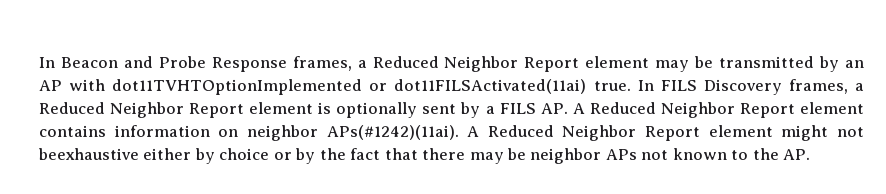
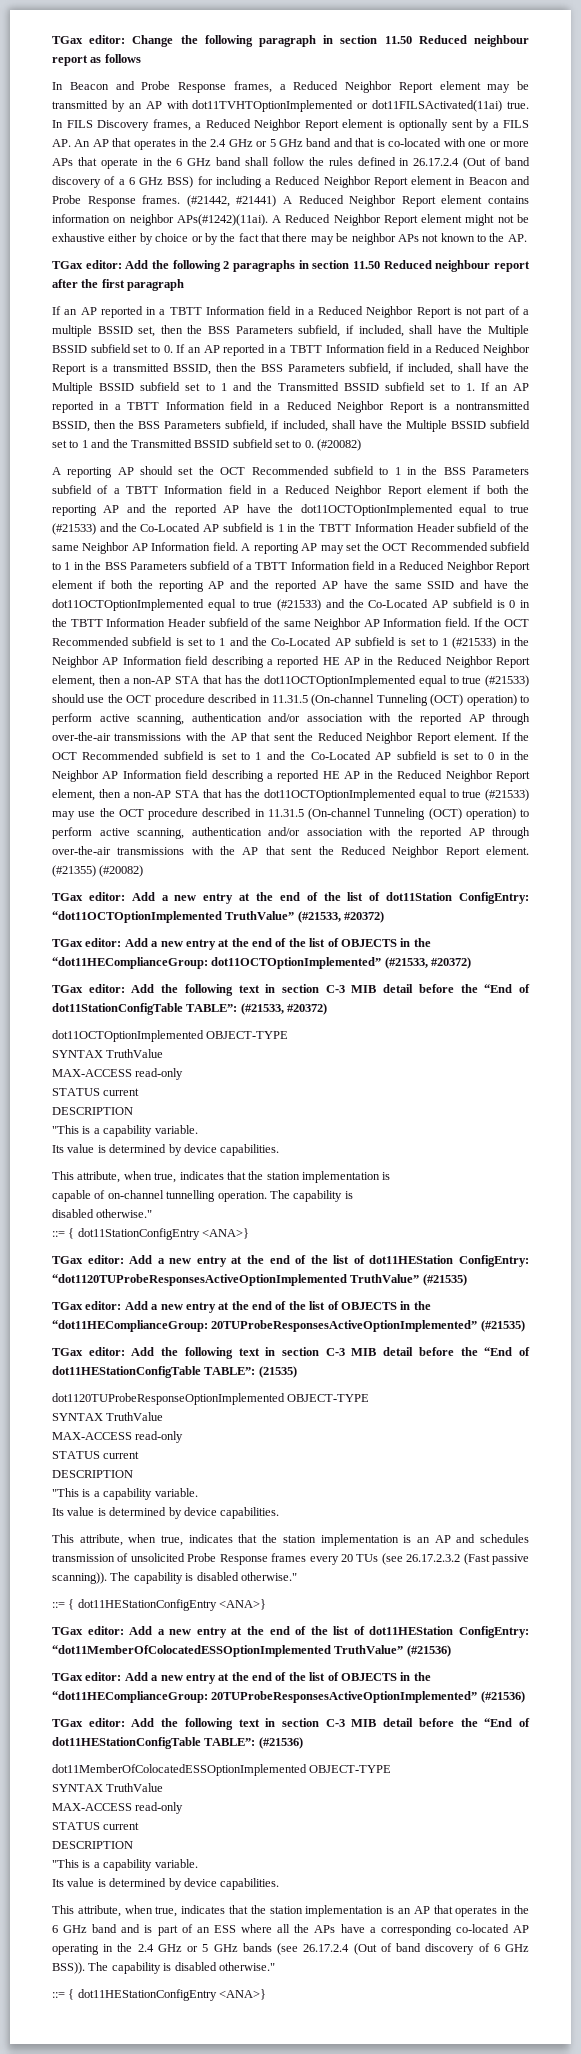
+ TGax editor: Change the following paragraph in section 11.50 Reduced neighbour report as follows
- In FILS Discovery frames, a Reduced Neighbor Report element is optionally sent by a FILS AP. A Reduced Neighbor Report element contains information on neighbor APs(#1242)(11ai).
+ In FILS Discovery frames, a Reduced Neighbor Report element is optionally sent by a FILS AP. An AP that operates in the 2.4 GHz or 5 GHz band and that is co-located with one or more APs that operate in the 6 GHz band shall follow the rules defined in 26.17.2.4 (Out of band discovery of a 6 GHz BSS) for including a Reduced Neighbor Report element in Beacon and Probe Response frames. (#21442, #21441) A Reduced Neighbor Report element contains information on neighbor APs(#1242)(11ai).
- A Reduced Neighbor Report element might not beexhaustive either by choice or by the fact that there may be neighbor APs not known to the AP.
+ A Reduced Neighbor Report element might not be exhaustive either by choice or by the fact that there may be neighbor APs not known to the AP.
+ TGax editor: Add the following 2 paragraphs in section 11.50 Reduced neighbour report after the first paragraph
+ If an AP reported in a TBTT Information field in a Reduced Neighbor Report is not part of a multiple BSSID set, then the BSS Parameters subfield, if included, shall have the Multiple BSSID subfield set to 0. If an AP reported in a TBTT Information field in a Reduced Neighbor Report is a transmitted BSSID, then the BSS Parameters subfield, if included, shall have the Multiple BSSID subfield set to 1 and the Transmitted BSSID subfield set to 1. If an AP reported in a TBTT Information field in a Reduced Neighbor Report is a nontransmitted BSSID, then the BSS Parameters subfield, if included, shall have the Multiple BSSID subfield set to 1 and the Transmitted BSSID subfield set to 0. (#20082)
+ A reporting AP should set the OCT Recommended subfield to 1 in the BSS Parameters subfield of a TBTT Information field in a Reduced Neighbor Report element if both the reporting AP and the reported AP have the dot11OCTOptionImplemented equal to true (#21533) and the Co-Located AP subfield is 1 in the TBTT Information Header subfield of the same Neighbor AP Information field. A reporting AP may set the OCT Recommended subfield to 1 in the BSS Parameters subfield of a TBTT Information field in a Reduced Neighbor Report element if both the reporting AP and the reported AP have the same SSID and have the dot11OCTOptionImplemented equal to true (#21533) and the Co-Located AP subfield is 0 in the TBTT Information Header subfield of the same Neighbor AP Information field. If the OCT Recommended subfield is set to 1 and the Co-Located AP subfield is set to 1 (#21533) in the Neighbor AP Information field describing a reported HE AP in the Reduced Neighbor Report element, then a non-AP STA that has the dot11OCTOptionImplemented equal to true (#21533) should use the OCT procedure described in 11.31.5 (On-channel Tunneling (OCT) operation) to perform active scanning, authentication and/or association with the reported AP through over-the-air transmissions with the AP that sent the Reduced Neighbor Report element. If the OCT Recommended subfield is set to 1 and the Co-Located AP subfield is set to 0 in the Neighbor AP Information field describing a reported HE AP in the Reduced Neighbor Report element, then a non-AP STA that has the dot11OCTOptionImplemented equal to true (#21533) may use the OCT procedure described in 11.31.5 (On-channel Tunneling (OCT) operation) to perform active scanning, authentication and/or association with the reported AP through over-the-air transmissions with the AP that sent the Reduced Neighbor Report element. (#21355) (#20082)
+ TGax editor: Add a new entry at the end of the list of dot11Station ConfigEntry: “dot11OCTOptionImplemented TruthValue” (#21533, #20372)
+ TGax editor: Add a new entry at the end of the list of OBJECTS in the “dot11HEComplianceGroup: dot11OCTOptionImplemented” (#21533, #20372)
+ TGax editor: Add the following text in section C-3 MIB detail before the “End of dot11StationConfigTable TABLE”: (#21533, #20372)
+ dot11OCTOptionImplemented OBJECT-TYPE
+ SYNTAX TruthValue
+ MAX-ACCESS read-only
+ STATUS current
+ DESCRIPTION
+ "This is a capability variable.
+ Its value is determined by device capabilities.
+ This attribute, when true, indicates that the station implementation is
+ capable of on-channel tunnelling operation. The capability is
+ disabled otherwise."
+ ::= { dot11StationConfigEntry <ANA>}
+ TGax editor: Add a new entry at the end of the list of dot11HEStation ConfigEntry: “dot1120TUProbeResponsesActiveOptionImplemented TruthValue” (#21535)
+ TGax editor: Add a new entry at the end of the list of OBJECTS in the “dot11HEComplianceGroup: 20TUProbeResponsesActiveOptionImplemented” (#21535)
+ TGax editor: Add the following text in section C-3 MIB detail before the “End of dot11HEStationConfigTable TABLE”: (21535)
+ dot1120TUProbeResponseOptionImplemented OBJECT-TYPE
+ SYNTAX TruthValue
+ MAX-ACCESS read-only
+ STATUS current
+ DESCRIPTION
+ "This is a capability variable.
+ Its value is determined by device capabilities.
+ This attribute, when true, indicates that the station implementation is an AP and schedules transmission of unsolicited Probe Response frames every 20 TUs (see 26.17.2.3.2 (Fast passive scanning)). The capability is disabled otherwise."
+ ::= { dot11HEStationConfigEntry <ANA>}
+ TGax editor: Add a new entry at the end of the list of dot11HEStation ConfigEntry: “dot11MemberOfColocatedESSOptionImplemented TruthValue” (#21536)
+ TGax editor: Add a new entry at the end of the list of OBJECTS in the “dot11HEComplianceGroup: 20TUProbeResponsesActiveOptionImplemented” (#21536)
+ TGax editor: Add the following text in section C-3 MIB detail before the “End of dot11HEStationConfigTable TABLE”: (#21536)
+ dot11MemberOfColocatedESSOptionImplemented OBJECT-TYPE
+ SYNTAX TruthValue
+ MAX-ACCESS read-only
+ STATUS current
+ DESCRIPTION
+ "This is a capability variable.
+ Its value is determined by device capabilities.
+ This attribute, when true, indicates that the station implementation is an AP that operates in the 6 GHz band and is part of an ESS where all the APs have a corresponding co-located AP operating in the 2.4 GHz or 5 GHz bands (see 26.17.2.4 (Out of band discovery of 6 GHz BSS)). The capability is disabled otherwise."
+ ::= { dot11HEStationConfigEntry <ANA>}

